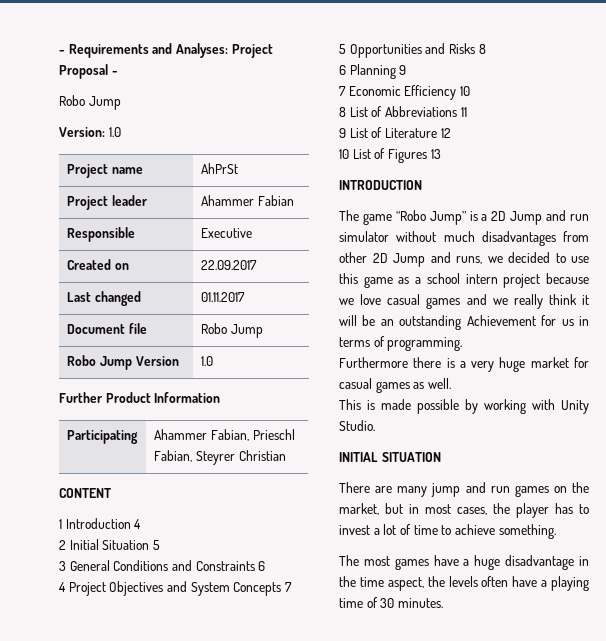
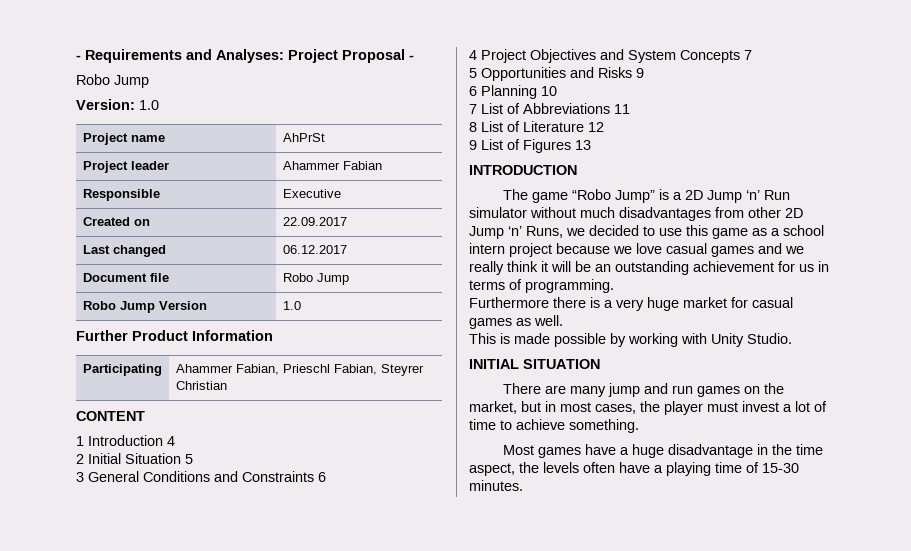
- Last changed | 01.11.2017
+ Last changed | 06.12.2017
- 5 Opportunities and Risks 8
+ 5 Opportunities and Risks 9
- 6 Planning 9
- 7 Economic Efficiency 10
- 8 List of Abbreviations 11
+ 6 Planning 10
+ 7 List of Abbreviations 11
- 9 List of Literature 12
+ 8 List of Literature 12
- 10 List of Figures 13
+ 9 List of Figures 13
- The game “Robo Jump” is a 2D Jump and run simulator without much disadvantages from other 2D Jump and runs, we decided to use this game as a school intern project because we love casual games and we really think it will be an outstanding Achievement for us in terms of programming.
+ The game “Robo Jump” is a 2D Jump ‘n’ Run simulator without much disadvantages from other 2D Jump ‘n’ Runs, we decided to use this game as a school intern project because we love casual games and we really think it will be an outstanding achievement for us in terms of programming.
- There are many jump and run games on the market, but in most cases, the player has to invest a lot of time to achieve something.
+ There are many jump and run games on the market, but in most cases, the player must invest a lot of time to achieve something.
- The most games have a huge disadvantage in the time aspect, the levels often have a playing time of 30 minutes.
+ Most games have a huge disadvantage in the time aspect, the levels often have a playing time of 15-30 minutes.

